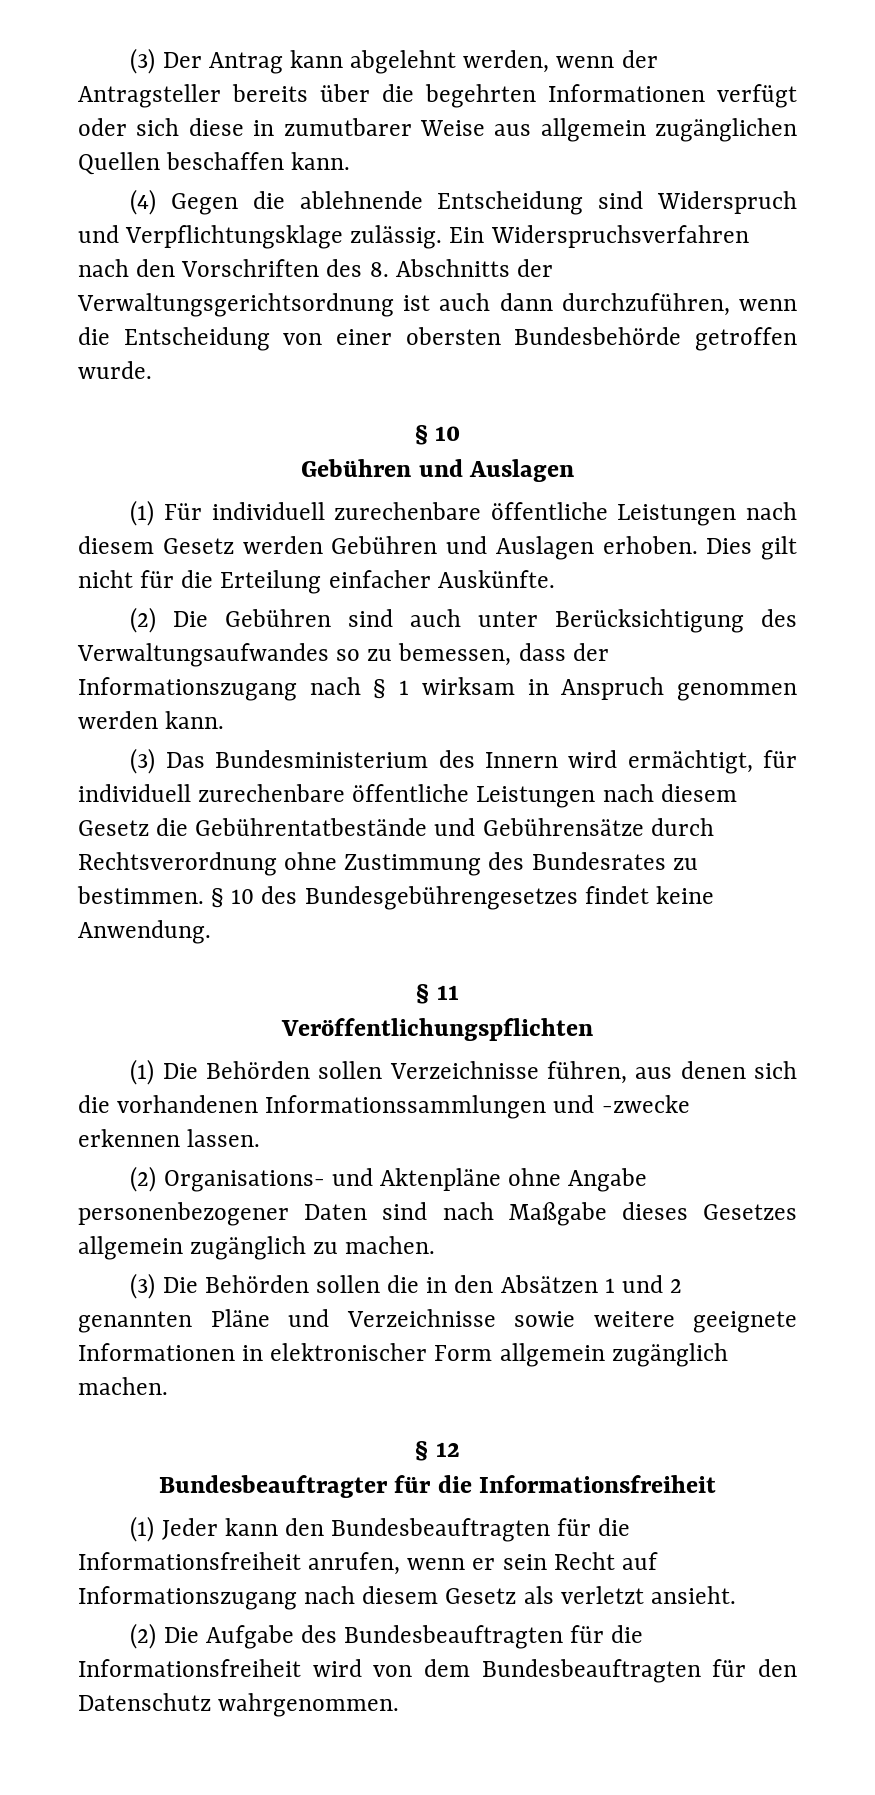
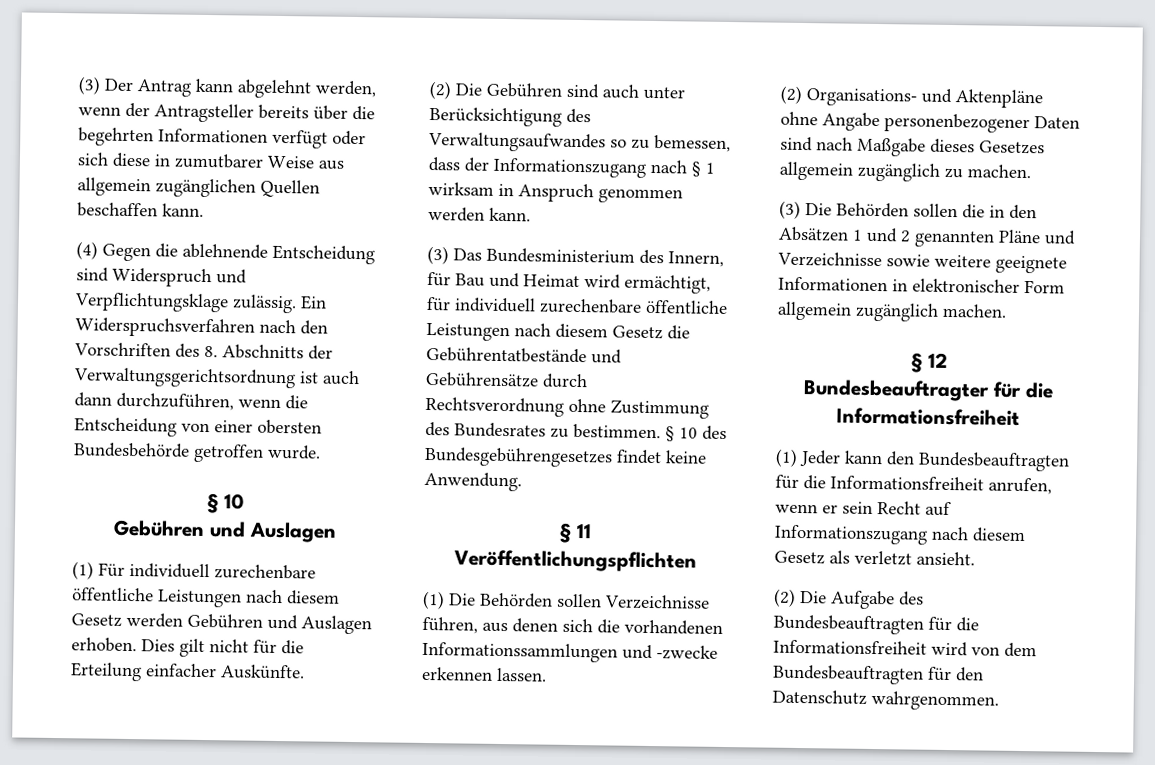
- (3) Das Bundesministerium des Innern wird ermächtigt, für individuell zurechenbare öffentliche Leistungen nach diesem Gesetz die Gebührentatbestände und Gebührensätze durch Rechtsverordnung ohne Zustimmung des Bundesrates zu bestimmen.
+ (3) Das Bundesministerium des Innern, für Bau und Heimat wird ermächtigt, für individuell zurechenbare öffentliche Leistungen nach diesem Gesetz die Gebührentatbestände und Gebührensätze durch Rechtsverordnung ohne Zustimmung des Bundesrates zu bestimmen.

